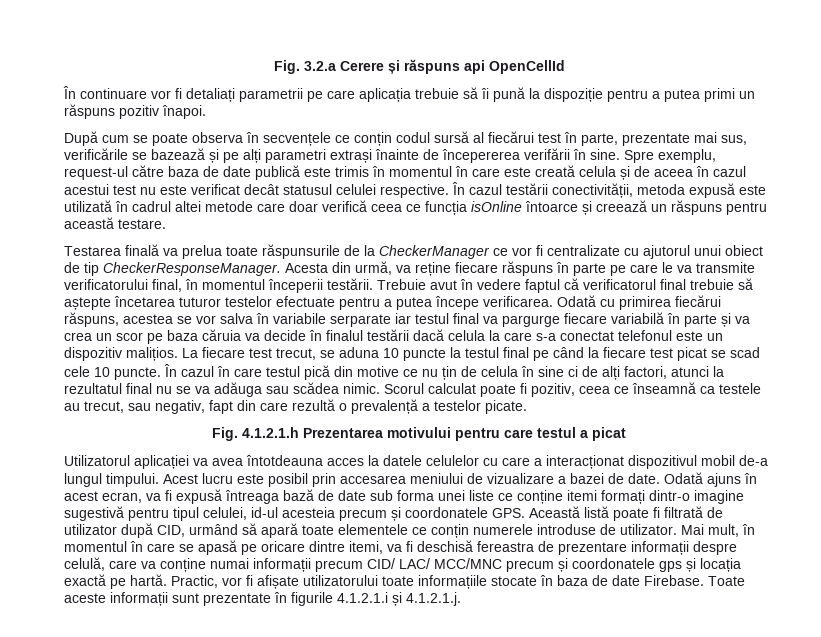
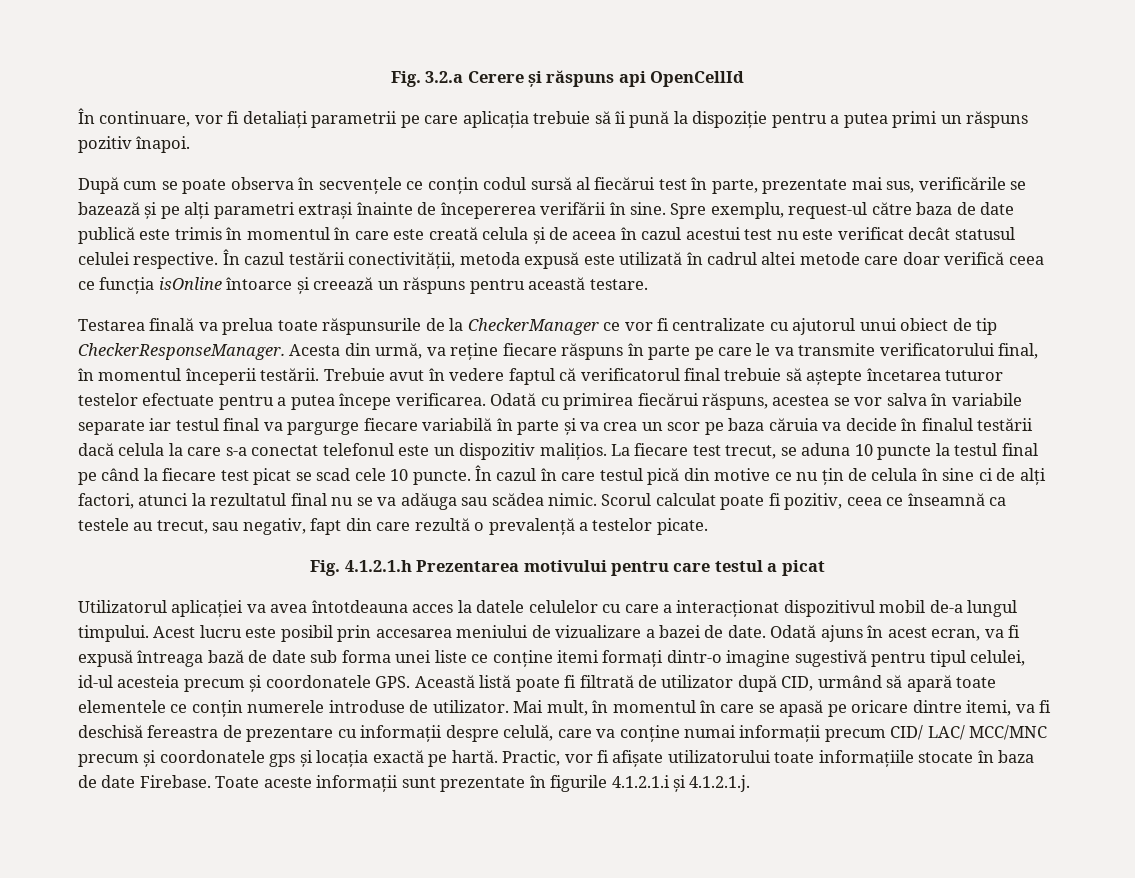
- În continuare vor fi detaliați parametrii pe care aplicația trebuie să îi pună la dispoziție pentru a putea primi un răspuns pozitiv înapoi.
+ În continuare, vor fi detaliați parametrii pe care aplicația trebuie să îi pună la dispoziție pentru a putea primi un răspuns pozitiv înapoi.
- Odată cu primirea fiecărui răspuns, acestea se vor salva în variabile serparate iar testul final va pargurge fiecare variabilă în parte și va crea un scor pe baza căruia va decide în finalul testării dacă celula la care s-a conectat telefonul este un dispozitiv malițios.
+ Odată cu primirea fiecărui răspuns, acestea se vor salva în variabile separate iar testul final va pargurge fiecare variabilă în parte și va crea un scor pe baza căruia va decide în finalul testării dacă celula la care s-a conectat telefonul este un dispozitiv malițios.
- Mai mult, în momentul în care se apasă pe oricare dintre itemi, va fi deschisă fereastra de prezentare informații despre celulă, care va conține numai informații precum CID/ LAC/ MCC/MNC precum și coordonatele gps și locația exactă pe hartă.
+ Mai mult, în momentul în care se apasă pe oricare dintre itemi, va fi deschisă fereastra de prezentare cu informații despre celulă, care va conține numai informații precum CID/ LAC/ MCC/MNC precum și coordonatele gps și locația exactă pe hartă.

